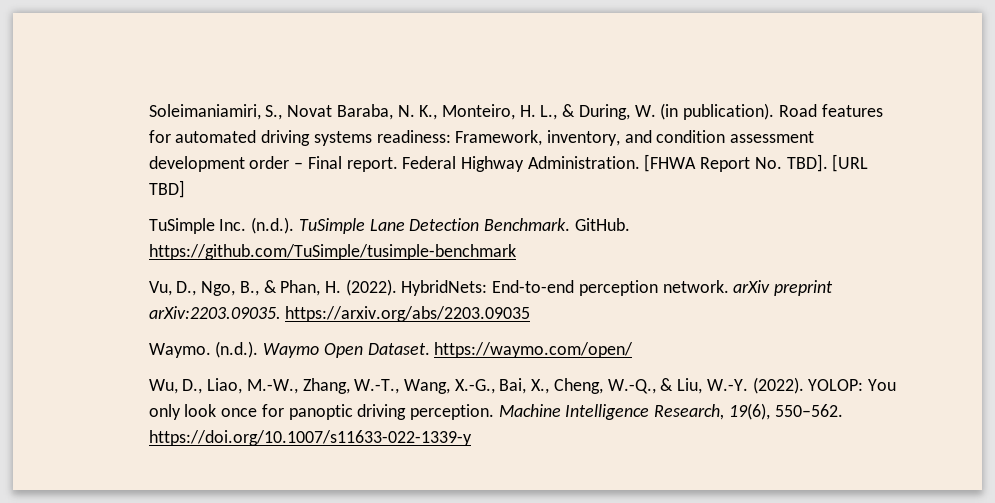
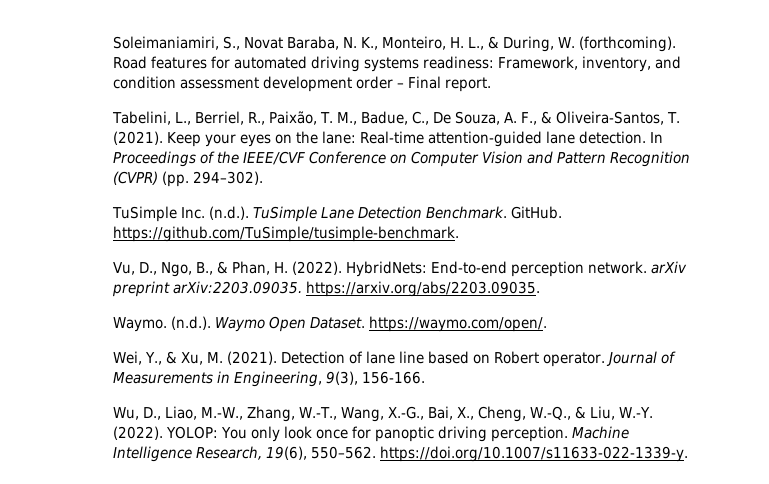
- Soleimaniamiri, S., Novat Baraba, N. K., Monteiro, H. L., & During, W. (in publication).
+ Soleimaniamiri, S., Novat Baraba, N. K., Monteiro, H. L., & During, W. (forthcoming).
- Road features for automated driving systems readiness: Framework, inventory, and condition assessment development order – Final report. Federal Highway Administration. [FHWA Report No. TBD]. [URL TBD]
+ Road features for automated driving systems readiness: Framework, inventory, and condition assessment development order – Final report.
+ Tabelini, L., Berriel, R., Paixão, T. M., Badue, C., De Souza, A. F., & Oliveira-Santos, T. (2021). Keep your eyes on the lane: Real-time attention-guided lane detection. In Proceedings of the IEEE/CVF Conference on Computer Vision and Pattern Recognition (CVPR) (pp. 294–302).
- GitHub. https://github.com/TuSimple/tusimple-benchmark
+ GitHub. https://github.com/TuSimple/tusimple-benchmark.
- HybridNets: End-to-end perception network. arXiv preprint arXiv:2203.09035. https://arxiv.org/abs/2203.09035
+ HybridNets: End-to-end perception network. arXiv preprint arXiv:2203.09035. https://arxiv.org/abs/2203.09035.
- (n.d.). Waymo Open Dataset. https://waymo.com/open/
+ (n.d.). Waymo Open Dataset. https://waymo.com/open/.
+ Wei, Y., & Xu, M. (2021). Detection of lane line based on Robert operator. Journal of Measurements in Engineering, 9(3), 156-166.
- Machine Intelligence Research, 19(6), 550–562. https://doi.org/10.1007/s11633-022-1339-y
+ Machine Intelligence Research, 19(6), 550–562. https://doi.org/10.1007/s11633-022-1339-y.

